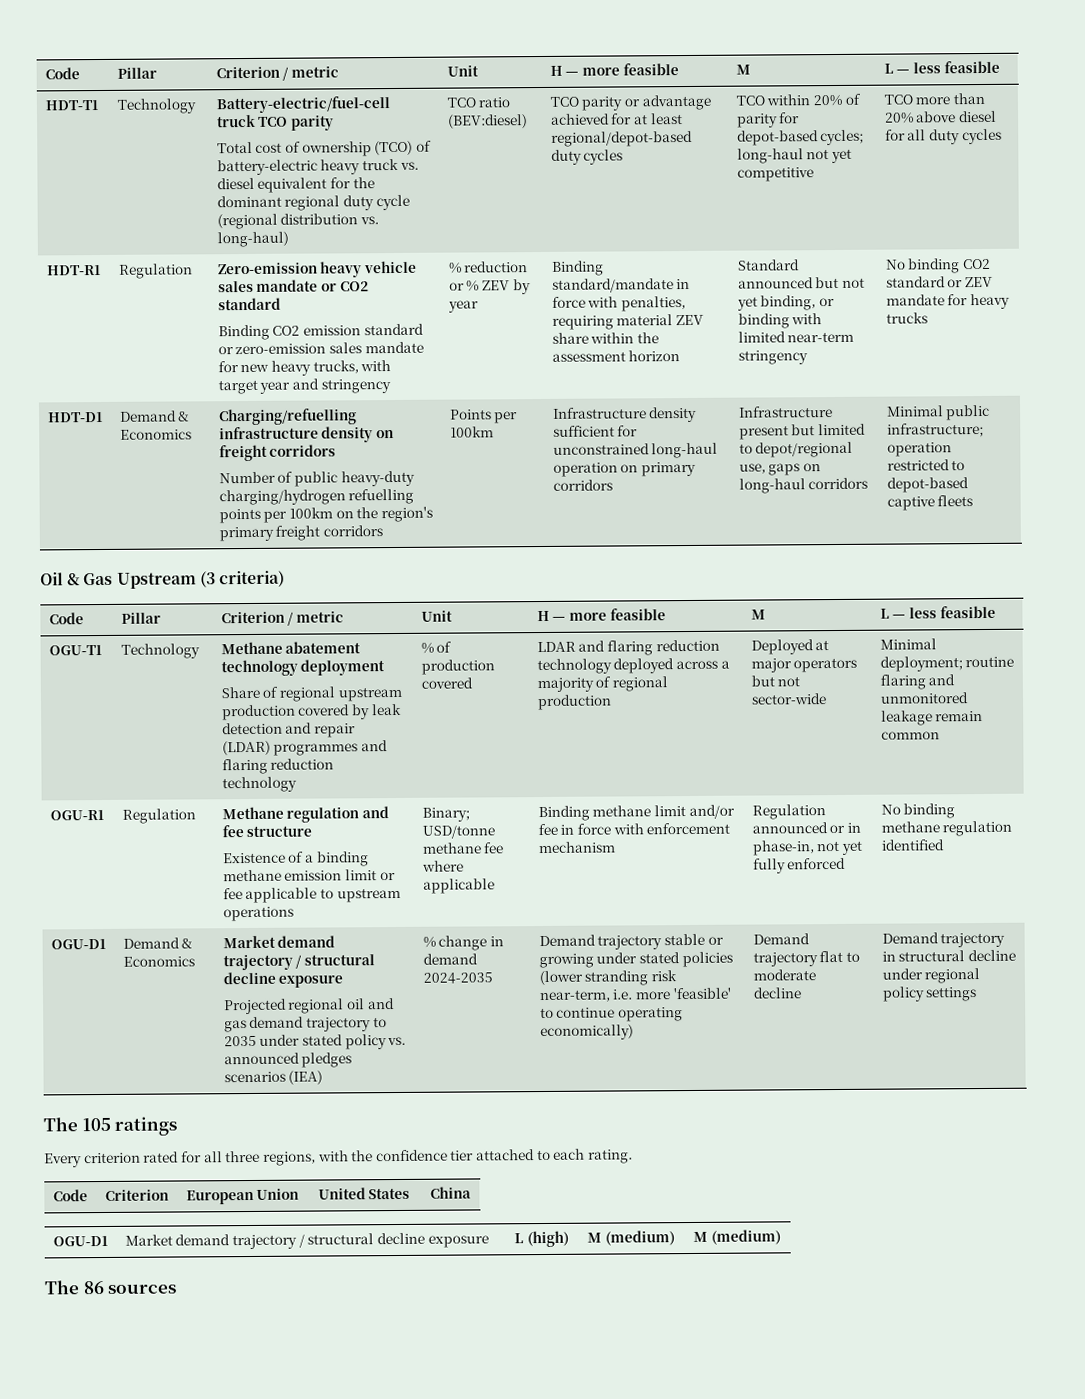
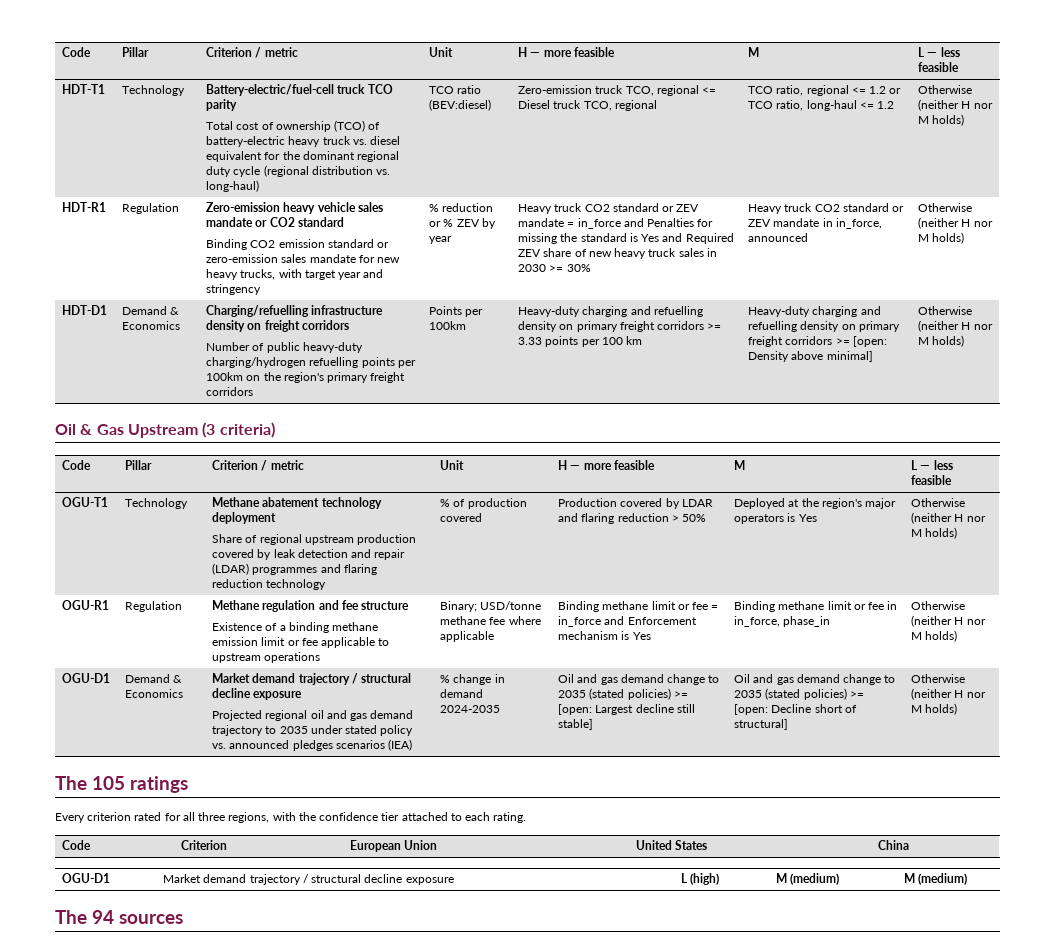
- TCO parity or advantage achieved for at least regional/depot-based duty cycles | TCO within 20% of parity for depot-based cycles; long-haul not yet competitive | TCO more than 20% above diesel for all duty cycles
+ Zero-emission truck TCO, regional <= Diesel truck TCO, regional | TCO ratio, regional <= 1.2 or TCO ratio, long-haul <= 1.2 | Otherwise (neither H nor M holds)
- Binding standard/mandate in force with penalties, requiring material ZEV share within the assessment horizon | Standard announced but not yet binding, or binding with limited near-term stringency | No binding CO2 standard or ZEV mandate for heavy trucks
+ Heavy truck CO2 standard or ZEV mandate = in_force and Penalties for missing the standard is Yes and Required ZEV share of new heavy truck sales in 2030 >= 30% | Heavy truck CO2 standard or ZEV mandate in in_force, announced | Otherwise (neither H nor M holds)
- Infrastructure density sufficient for unconstrained long-haul operation on primary corridors | Infrastructure present but limited to depot/regional use, gaps on long-haul corridors | Minimal public infrastructure; operation restricted to depot-based captive fleets
+ Heavy-duty charging and refuelling density on primary freight corridors >= 3.33 points per 100 km | Heavy-duty charging and refuelling density on primary freight corridors >= [open: Density above minimal] | Otherwise (neither H nor M holds)
- LDAR and flaring reduction technology deployed across a majority of regional production | Deployed at major operators but not sector-wide | Minimal deployment; routine flaring and unmonitored leakage remain common
+ Production covered by LDAR and flaring reduction > 50% | Deployed at the region's major operators is Yes | Otherwise (neither H nor M holds)
- Binding methane limit and/or fee in force with enforcement mechanism | Regulation announced or in phase-in, not yet fully enforced | No binding methane regulation identified
+ Binding methane limit or fee = in_force and Enforcement mechanism is Yes | Binding methane limit or fee in in_force, phase_in | Otherwise (neither H nor M holds)
- Demand trajectory stable or growing under stated policies (lower stranding risk near-term, i.e. more 'feasible' to continue operating economically) | Demand trajectory flat to moderate decline | Demand trajectory in structural decline under regional policy settings
+ Oil and gas demand change to 2035 (stated policies) >= [open: Largest decline still stable] | Oil and gas demand change to 2035 (stated policies) >= [open: Decline short of structural] | Otherwise (neither H nor M holds)
- The 86 sources
+ The 94 sources

